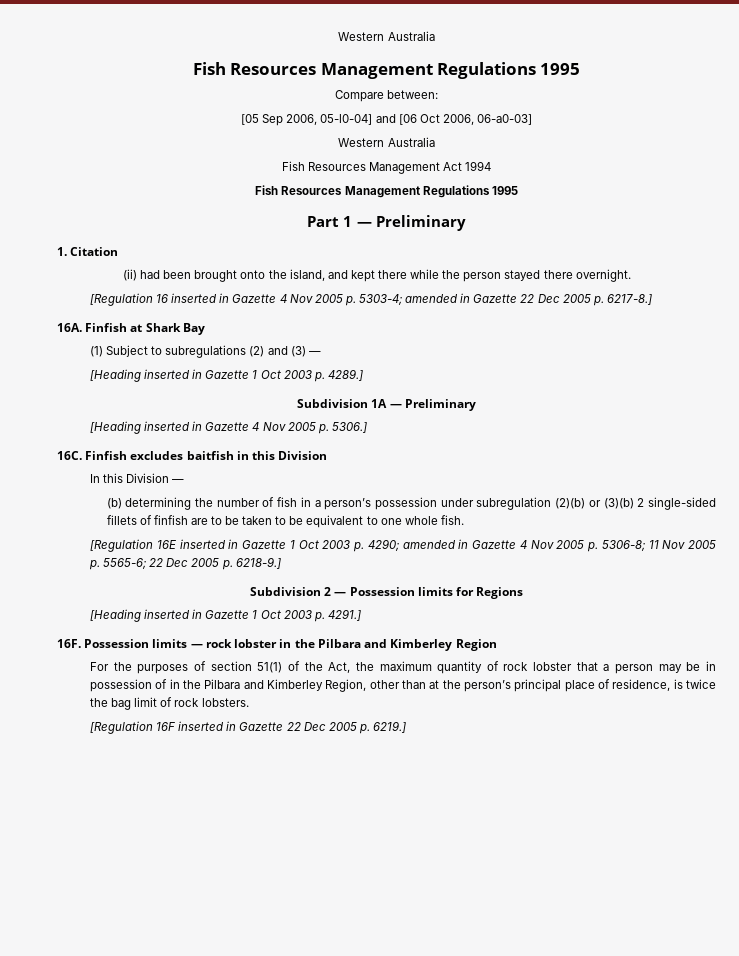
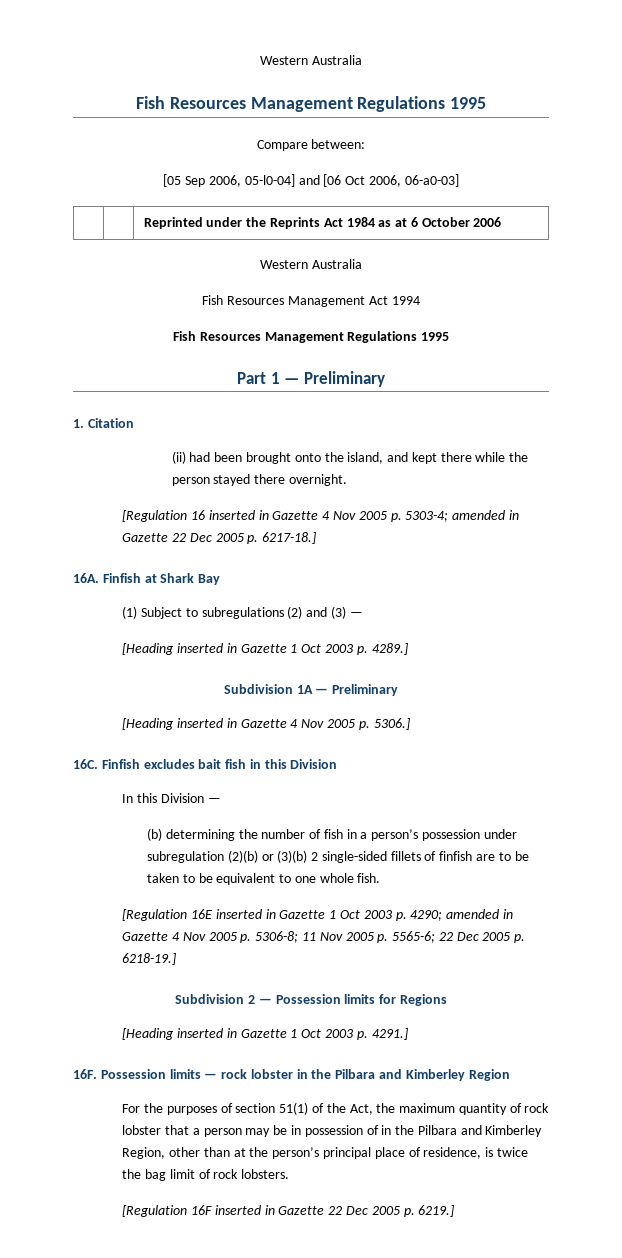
+ | | Reprinted under the Reprints Act 1984 as at 6 October 2006
- [Regulation 16 inserted in Gazette 4 Nov 2005 p. 5303-4; amended in Gazette 22 Dec 2005 p. 6217-8.]
+ [Regulation 16 inserted in Gazette 4 Nov 2005 p. 5303-4; amended in Gazette 22 Dec 2005 p. 6217-18.]
- Finfish excludes baitfish in this Division
+ Finfish excludes bait fish in this Division
- [Regulation 16E inserted in Gazette 1 Oct 2003 p. 4290; amended in Gazette 4 Nov 2005 p. 5306-8; 11 Nov 2005 p. 5565-6; 22 Dec 2005 p. 6218-9.]
+ [Regulation 16E inserted in Gazette 1 Oct 2003 p. 4290; amended in Gazette 4 Nov 2005 p. 5306-8; 11 Nov 2005 p. 5565-6; 22 Dec 2005 p. 6218-19.]

